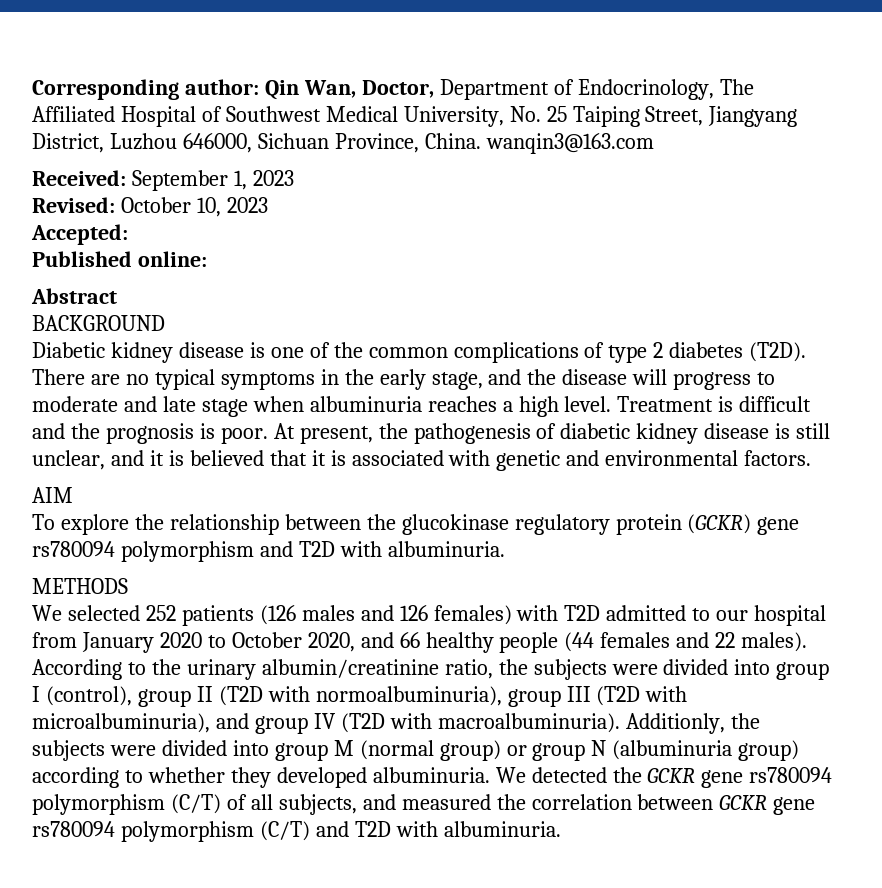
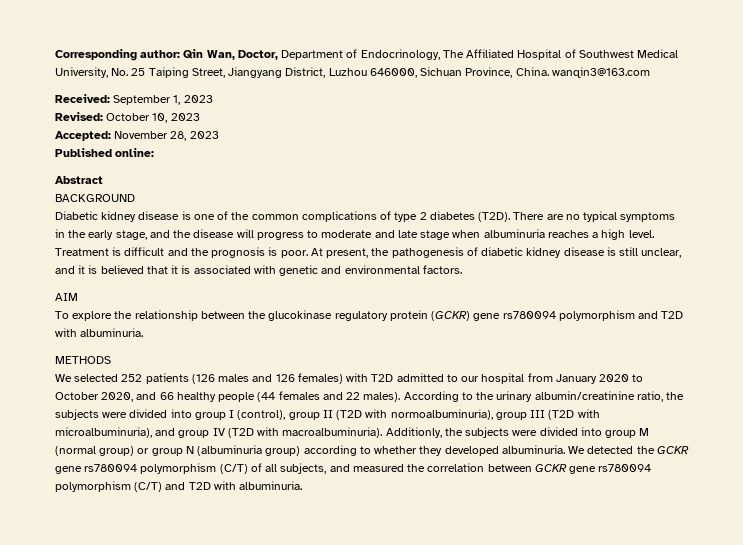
- Accepted:
+ Accepted: November 28, 2023

